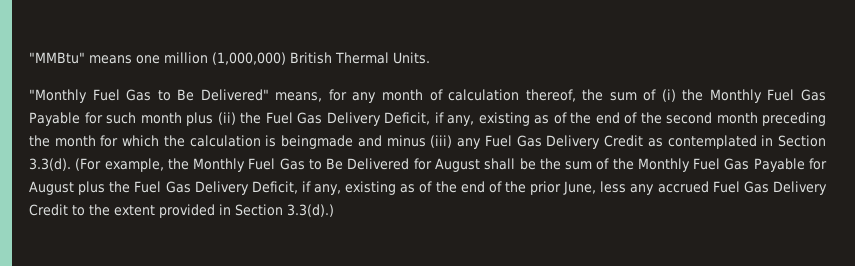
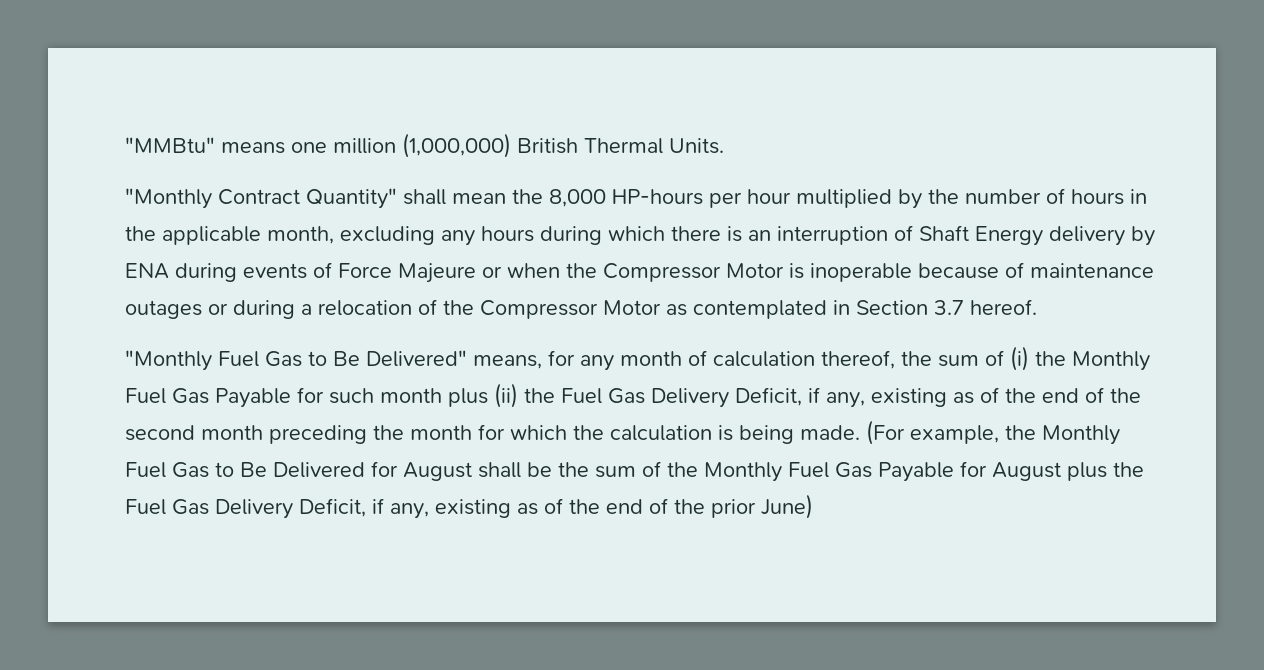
+ "Monthly Contract Quantity" shall mean the 8,000 HP-hours per hour multiplied by the number of hours in the applicable month, excluding any hours during which there is an interruption of Shaft Energy delivery by ENA during events of Force Majeure or when the Compressor Motor is inoperable because of maintenance outages or during a relocation of the Compressor Motor as contemplated in Section 3.7 hereof.
- "Monthly Fuel Gas to Be Delivered" means, for any month of calculation thereof, the sum of (i) the Monthly Fuel Gas Payable for such month plus (ii) the Fuel Gas Delivery Deficit, if any, existing as of the end of the second month preceding the month for which the calculation is beingmade and minus (iii) any Fuel Gas Delivery Credit as contemplated in Section 3.3(d). (For example, the Monthly Fuel Gas to Be Delivered for August shall be the sum of the Monthly Fuel Gas Payable for August plus the Fuel Gas Delivery Deficit, if any, existing as of the end of the prior June, less any accrued Fuel Gas Delivery Credit to the extent provided in Section 3.3(d).)
+ "Monthly Fuel Gas to Be Delivered" means, for any month of calculation thereof, the sum of (i) the Monthly Fuel Gas Payable for such month plus (ii) the Fuel Gas Delivery Deficit, if any, existing as of the end of the second month preceding the month for which the calculation is being made. (For example, the Monthly Fuel Gas to Be Delivered for August shall be the sum of the Monthly Fuel Gas Payable for August plus the Fuel Gas Delivery Deficit, if any, existing as of the end of the prior June)

